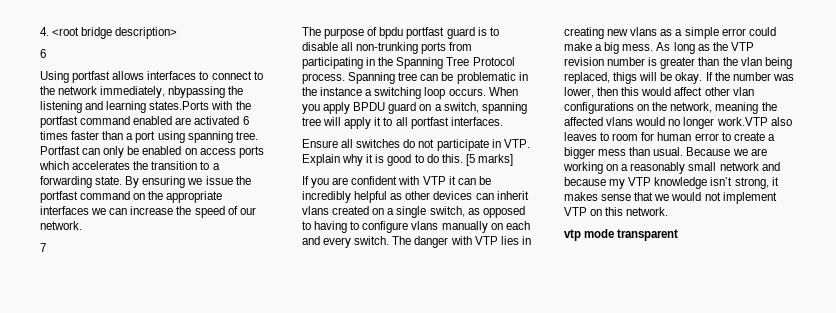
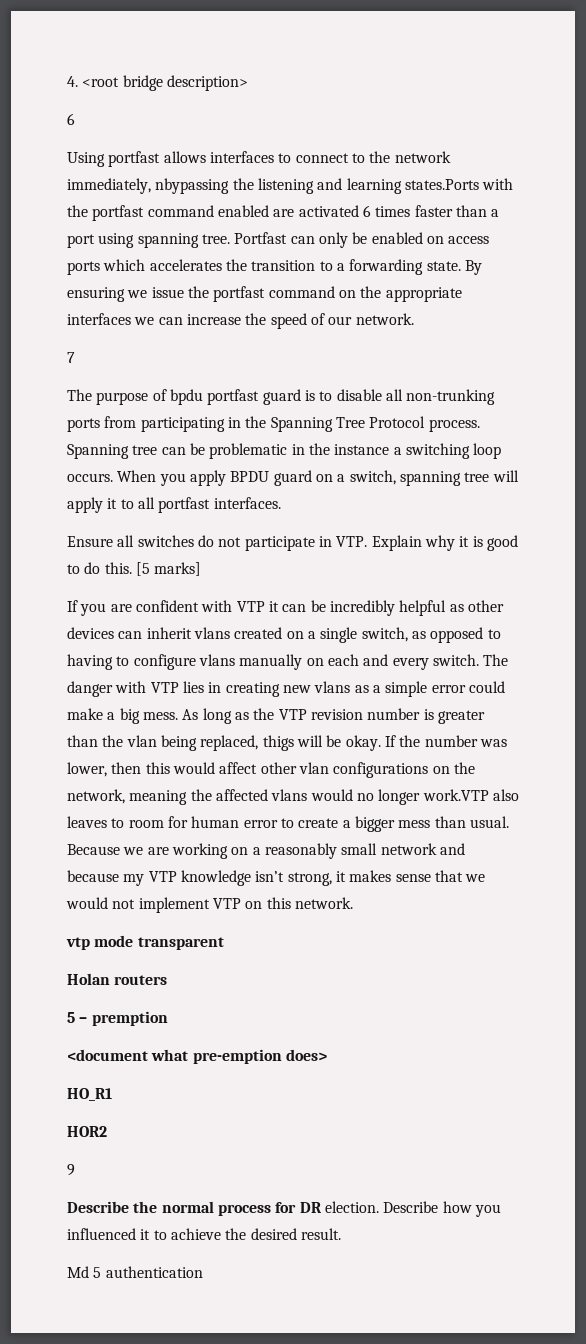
+ Holan routers
+ 5 – premption
+ <document what pre-emption does>
+ HO_R1
+ HOR2
+ 9
+ Describe the normal process for DR election. Describe how you influenced it to achieve the desired result.
+ Md 5 authentication

